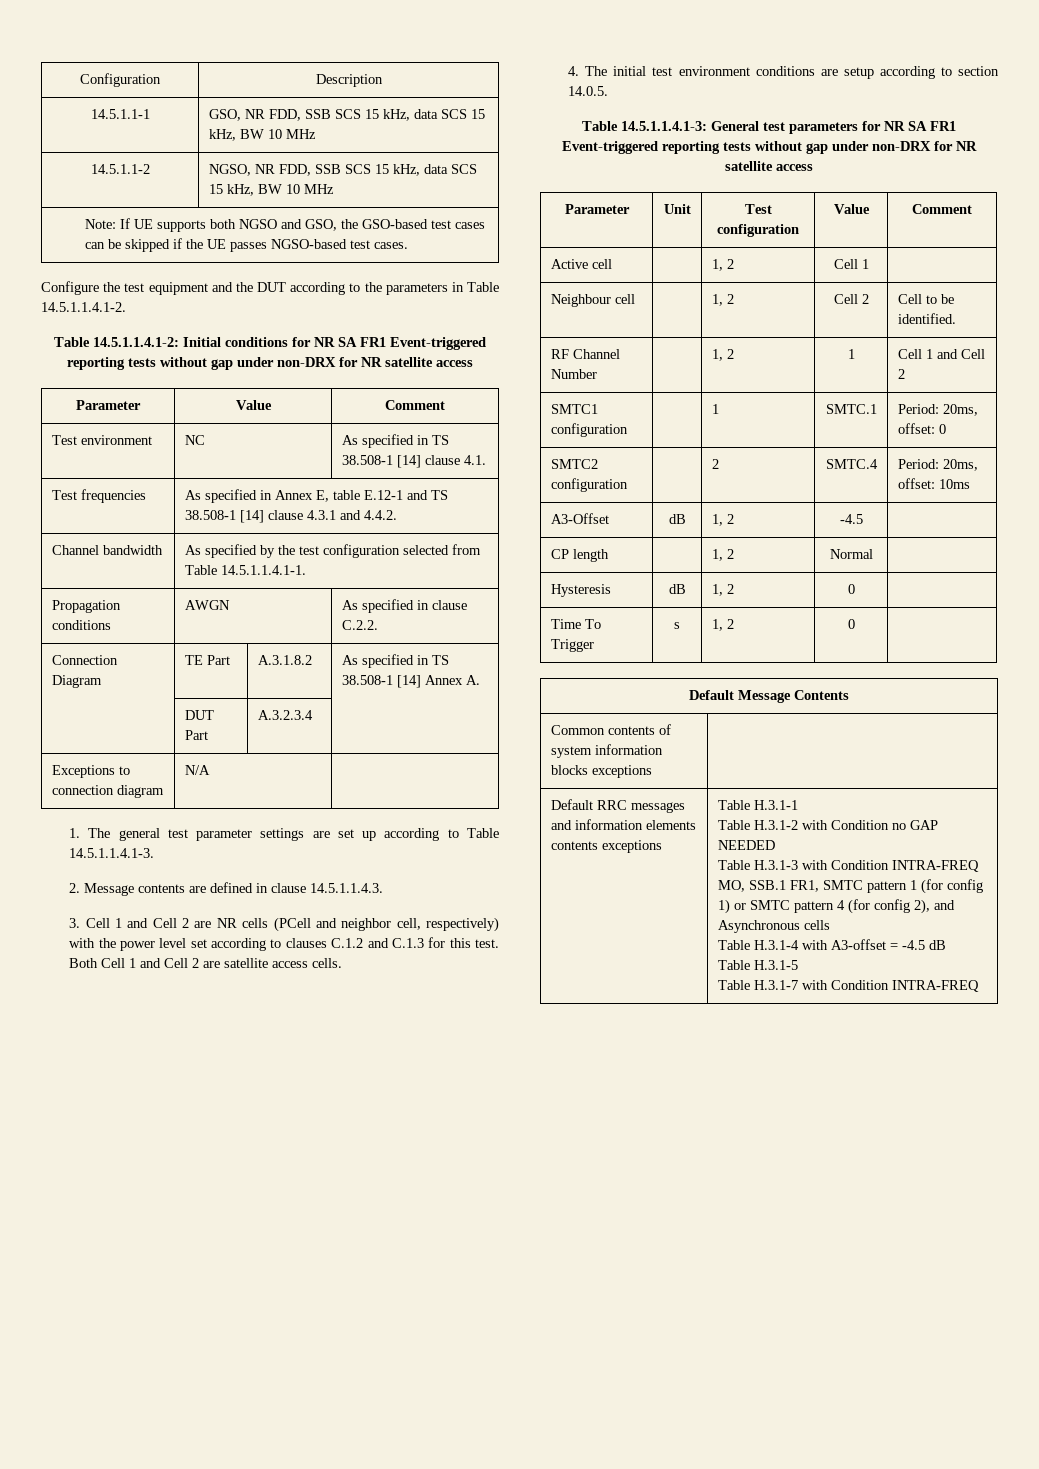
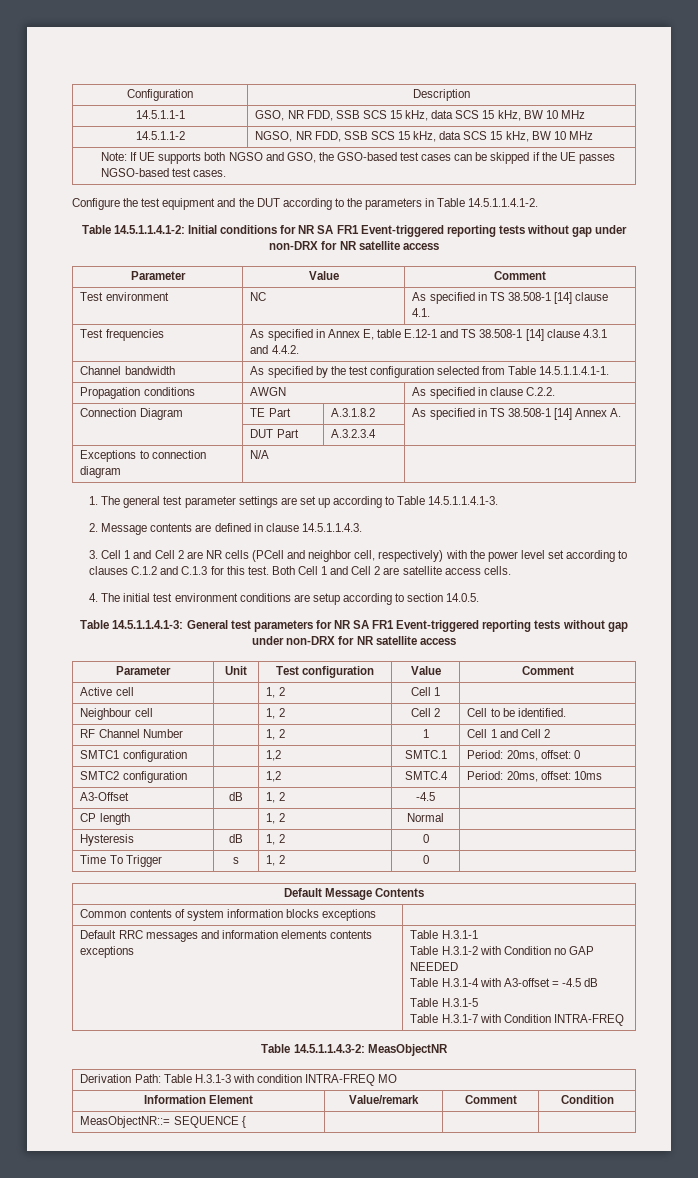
- SMTC1 configuration | | 1 | SMTC.1 | Period: 20ms, offset: 0
+ SMTC1 configuration | | 1,2 | SMTC.1 | Period: 20ms, offset: 0
- SMTC2 configuration | | 2 | SMTC.4 | Period: 20ms, offset: 10ms
+ SMTC2 configuration | | 1,2 | SMTC.4 | Period: 20ms, offset: 10ms
- Table H.3.1-3 with Condition INTRA-FREQ MO, SSB.1 FR1, SMTC pattern 1 (for config 1) or SMTC pattern 4 (for config 2), and Asynchronous cells
+ Table 14.5.1.1.4.3-2: MeasObjectNR
+ Derivation Path: Table H.3.1-3 with condition INTRA-FREQ MO
+ Information Element | Value/remark | Comment | Condition
+ MeasObjectNR::= SEQUENCE { | | |

